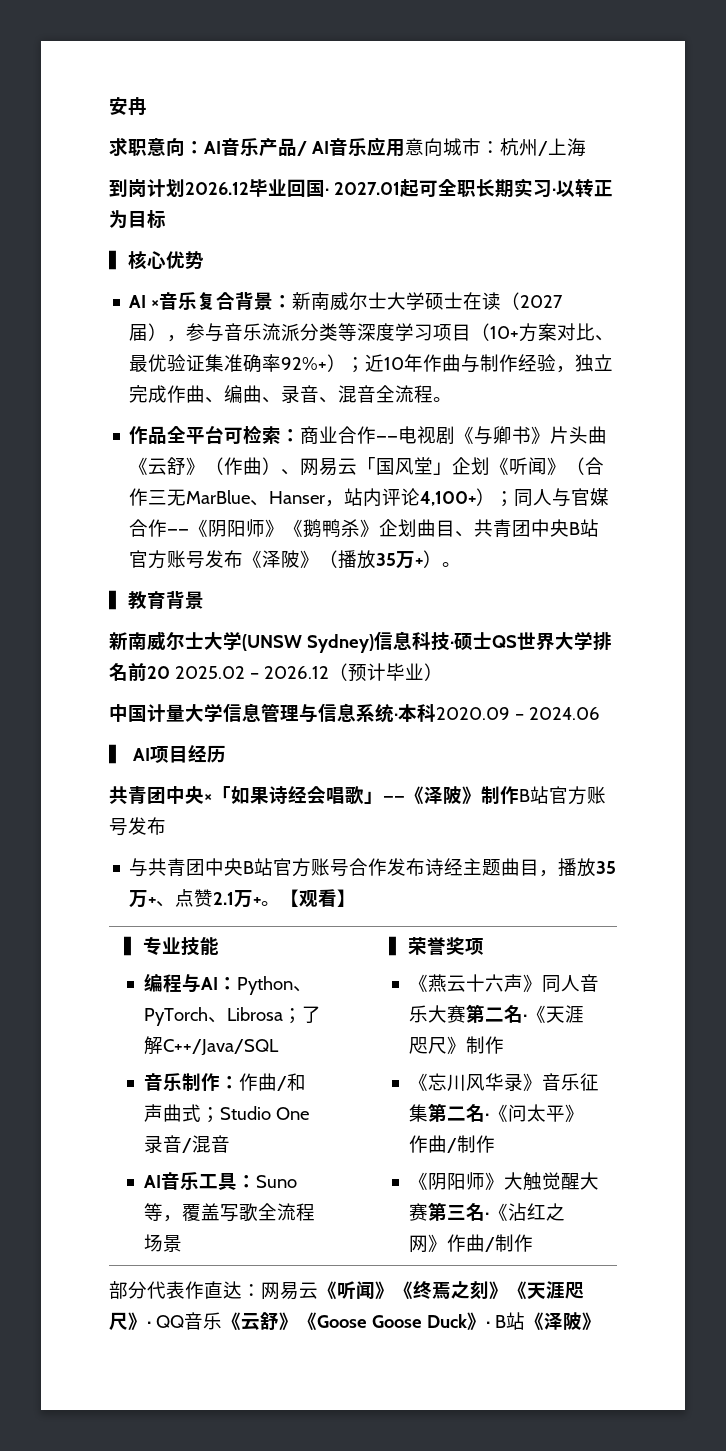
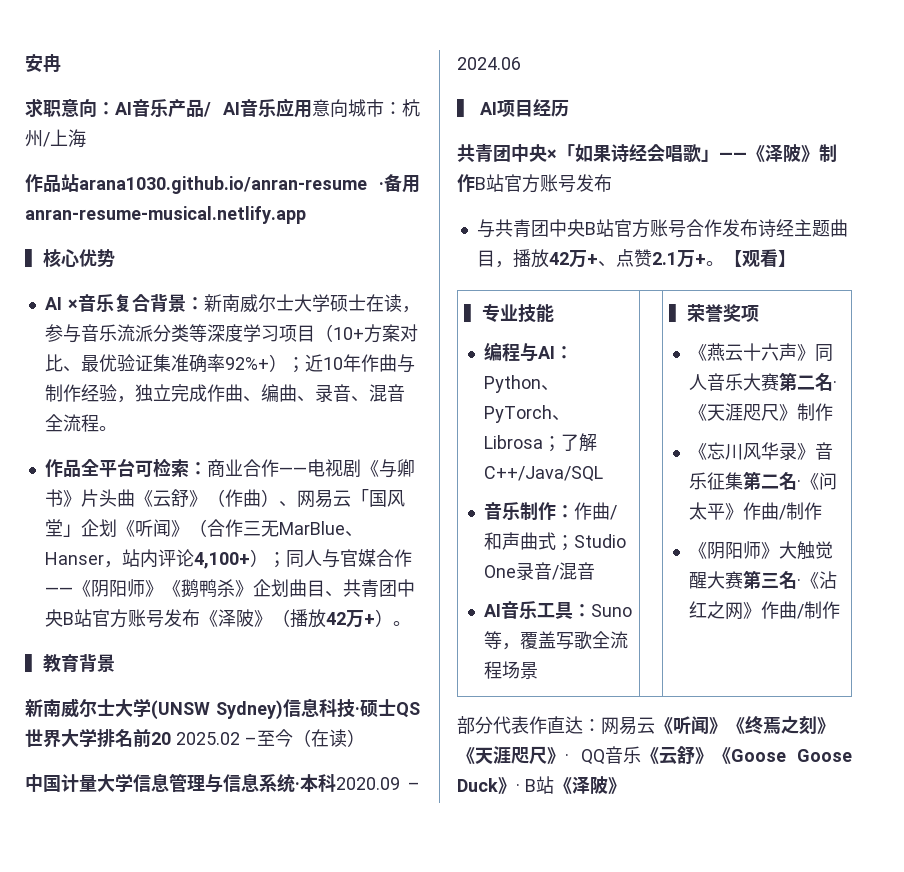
- 到岗计划2026.12毕业回国· 2027.01起可全职长期实习·以转正为目标
+ 作品站arana1030.github.io/anran-resume ·备用anran-resume-musical.netlify.app
- AI ×音乐复合背景：新南威尔士大学硕士在读（2027届），参与音乐流派分类等深度学习项目（10+方案对比、最优验证集准确率92%+）；近10年作曲与制作经验，独立完成作曲、编曲、录音、混音全流程。
+ AI ×音乐复合背景：新南威尔士大学硕士在读，参与音乐流派分类等深度学习项目（10+方案对比、最优验证集准确率92%+）；近10年作曲与制作经验，独立完成作曲、编曲、录音、混音全流程。
- 作品全平台可检索：商业合作——电视剧《与卿书》片头曲《云舒》（作曲）、网易云「国风堂」企划《听闻》（合作三无MarBlue、Hanser，站内评论4,100+）；同人与官媒合作——《阴阳师》《鹅鸭杀》企划曲目、共青团中央B站官方账号发布《泽陂》（播放35万+）。
+ 作品全平台可检索：商业合作——电视剧《与卿书》片头曲《云舒》（作曲）、网易云「国风堂」企划《听闻》（合作三无MarBlue、Hanser，站内评论4,100+）；同人与官媒合作——《阴阳师》《鹅鸭杀》企划曲目、共青团中央B站官方账号发布《泽陂》（播放42万+）。
- 新南威尔士大学(UNSW Sydney)信息科技·硕士QS世界大学排名前20 2025.02 – 2026.12（预计毕业）
+ 新南威尔士大学(UNSW Sydney)信息科技·硕士QS世界大学排名前20 2025.02 –至今（在读）
- 与共青团中央B站官方账号合作发布诗经主题曲目，播放35万+、点赞2.1万+。
+ 与共青团中央B站官方账号合作发布诗经主题曲目，播放42万+、点赞2.1万+。

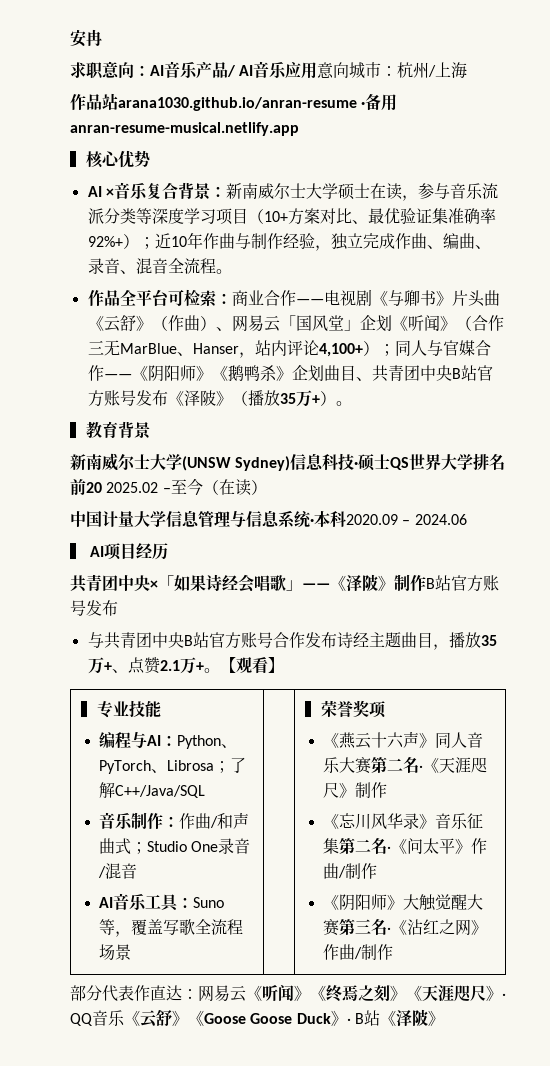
- 作品全平台可检索：商业合作——电视剧《与卿书》片头曲《云舒》（作曲）、网易云「国风堂」企划《听闻》（合作三无MarBlue、Hanser，站内评论4,100+）；同人与官媒合作——《阴阳师》《鹅鸭杀》企划曲目、共青团中央B站官方账号发布《泽陂》（播放42万+）。
+ 作品全平台可检索：商业合作——电视剧《与卿书》片头曲《云舒》（作曲）、网易云「国风堂」企划《听闻》（合作三无MarBlue、Hanser，站内评论4,100+）；同人与官媒合作——《阴阳师》《鹅鸭杀》企划曲目、共青团中央B站官方账号发布《泽陂》（播放35万+）。
- 与共青团中央B站官方账号合作发布诗经主题曲目，播放42万+、点赞2.1万+。
+ 与共青团中央B站官方账号合作发布诗经主题曲目，播放35万+、点赞2.1万+。

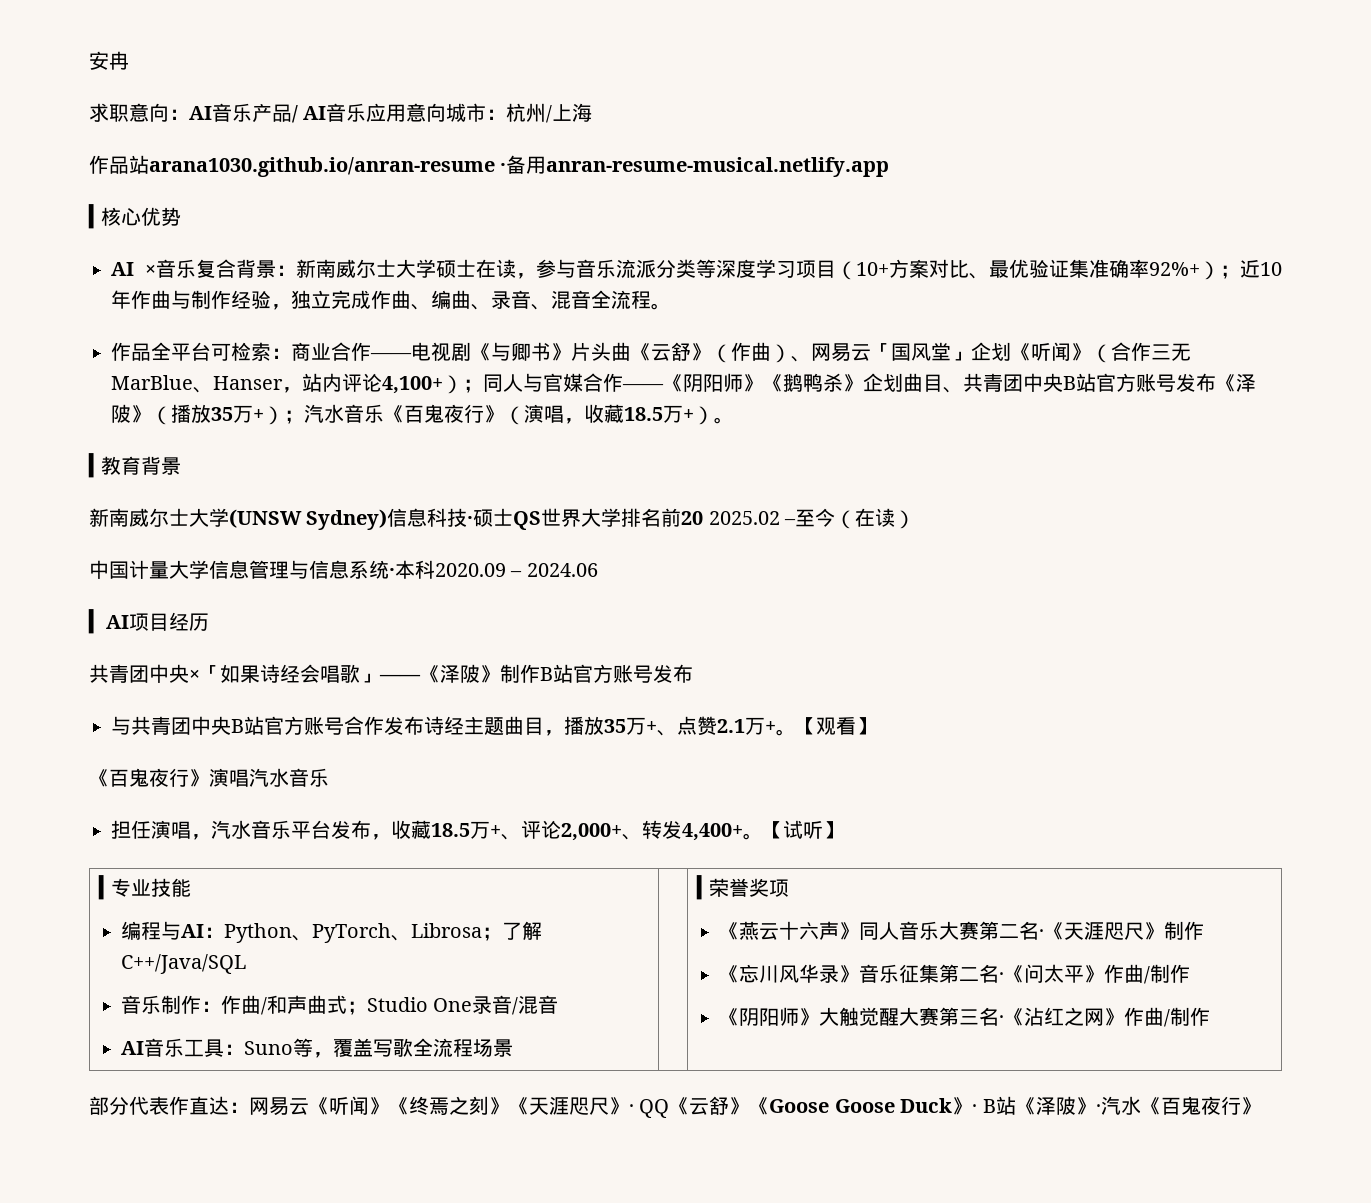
- 作品全平台可检索：商业合作——电视剧《与卿书》片头曲《云舒》（作曲）、网易云「国风堂」企划《听闻》（合作三无MarBlue、Hanser，站内评论4,100+）；同人与官媒合作——《阴阳师》《鹅鸭杀》企划曲目、共青团中央B站官方账号发布《泽陂》（播放35万+）。
+ 作品全平台可检索：商业合作——电视剧《与卿书》片头曲《云舒》（作曲）、网易云「国风堂」企划《听闻》（合作三无MarBlue、Hanser，站内评论4,100+）；同人与官媒合作——《阴阳师》《鹅鸭杀》企划曲目、共青团中央B站官方账号发布《泽陂》（播放35万+）；汽水音乐《百鬼夜行》（演唱，收藏18.5万+）。
+ 《百鬼夜行》演唱汽水音乐
+ 担任演唱，汽水音乐平台发布，收藏18.5万+、评论2,000+、转发4,400+。【试听】
- 部分代表作直达：网易云《听闻》《终焉之刻》《天涯咫尺》· QQ音乐《云舒》《Goose Goose Duck》· B站《泽陂》
+ 部分代表作直达：网易云《听闻》《终焉之刻》《天涯咫尺》· QQ《云舒》《Goose Goose Duck》· B站《泽陂》·汽水《百鬼夜行》

